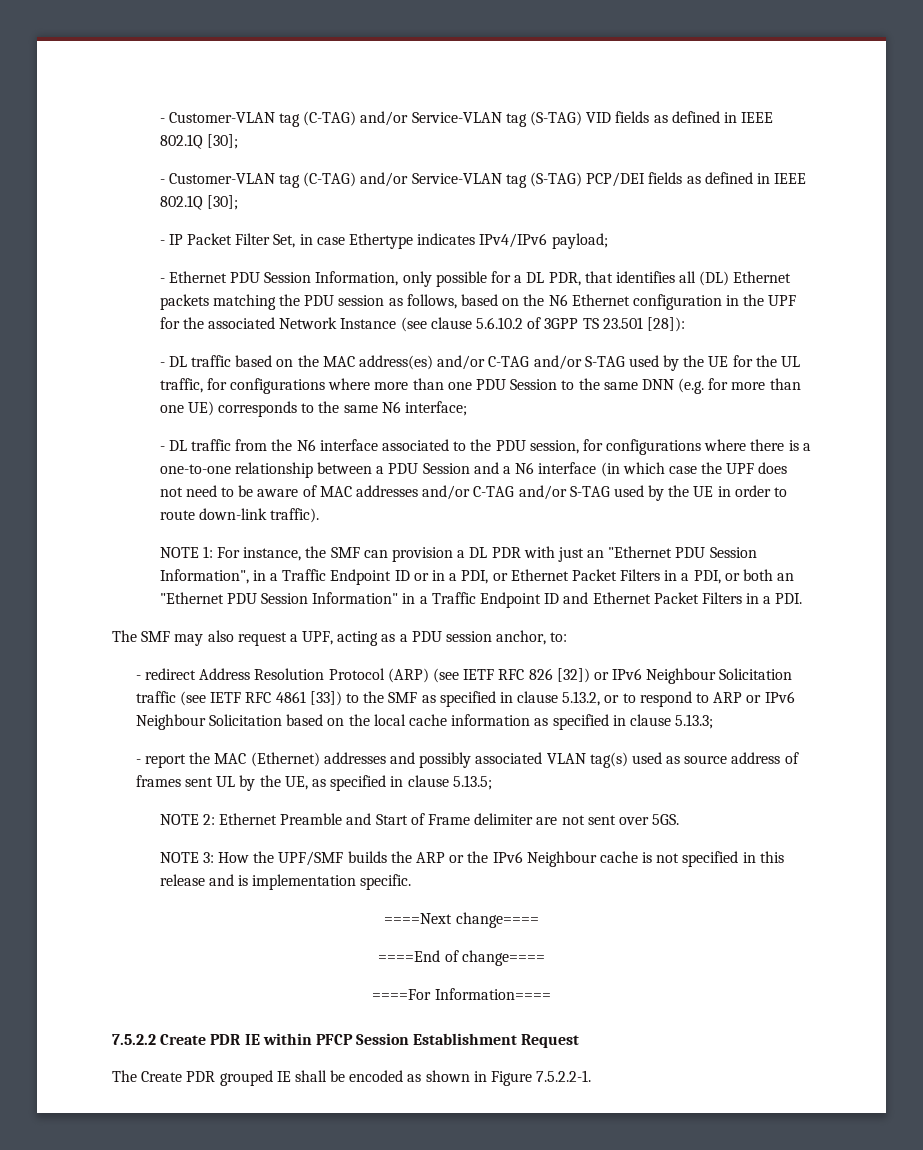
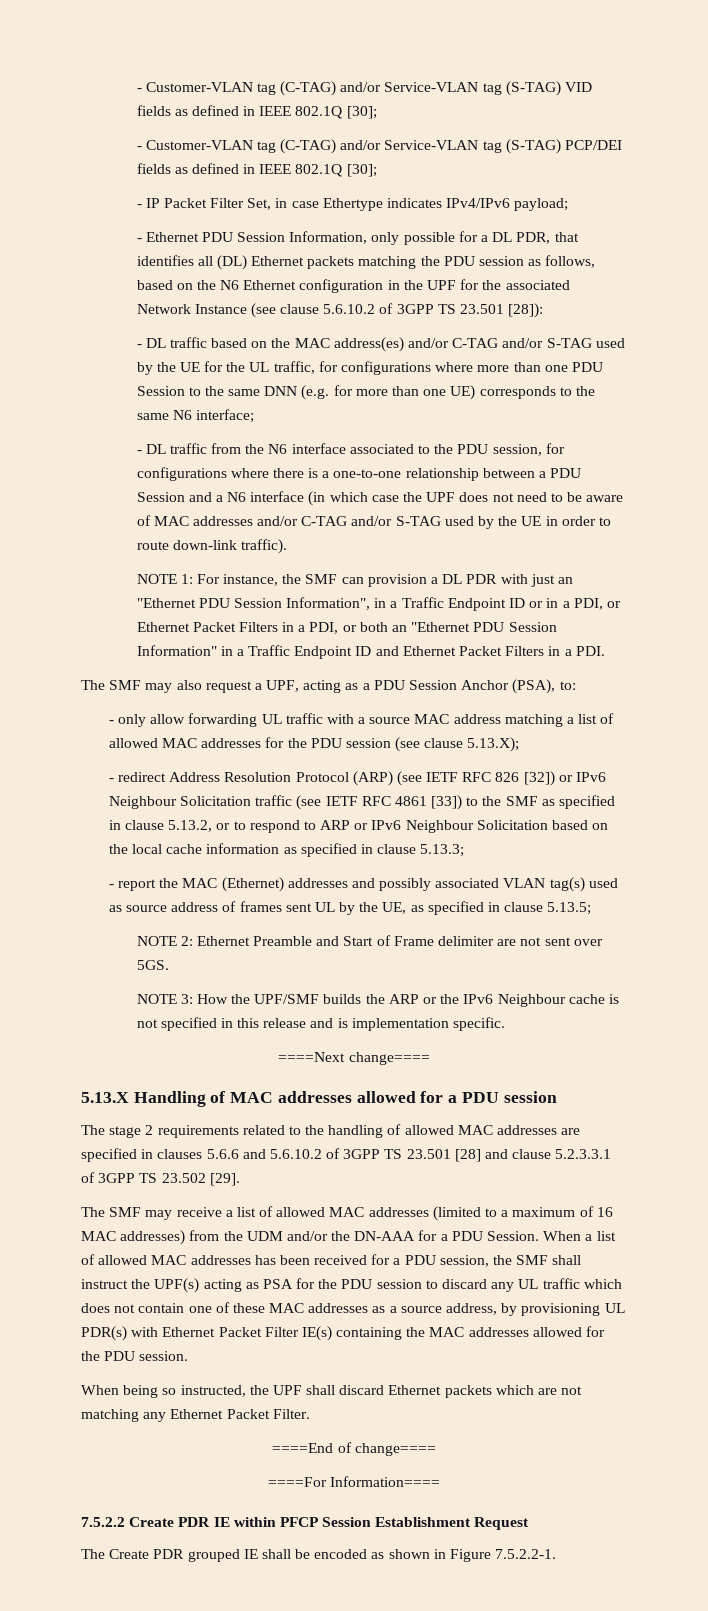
- The SMF may also request a UPF, acting as a PDU session anchor, to:
+ The SMF may also request a UPF, acting as a PDU Session Anchor (PSA), to:
+ - only allow forwarding UL traffic with a source MAC address matching a list of allowed MAC addresses for the PDU session (see clause 5.13.X);
+ 5.13.X Handling of MAC addresses allowed for a PDU session
+ The stage 2 requirements related to the handling of allowed MAC addresses are specified in clauses 5.6.6 and 5.6.10.2 of 3GPP TS 23.501 [28] and clause 5.2.3.3.1 of 3GPP TS 23.502 [29].
+ The SMF may receive a list of allowed MAC addresses (limited to a maximum of 16 MAC addresses) from the UDM and/or the DN-AAA for a PDU Session. When a list of allowed MAC addresses has been received for a PDU session, the SMF shall instruct the UPF(s) acting as PSA for the PDU session to discard any UL traffic which does not contain one of these MAC addresses as a source address, by provisioning UL PDR(s) with Ethernet Packet Filter IE(s) containing the MAC addresses allowed for the PDU session.
+ When being so instructed, the UPF shall discard Ethernet packets which are not matching any Ethernet Packet Filter.

